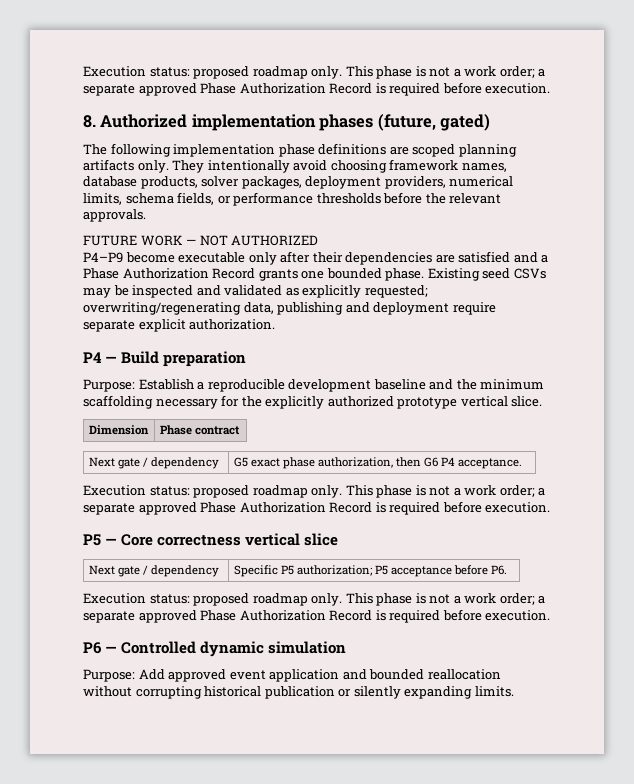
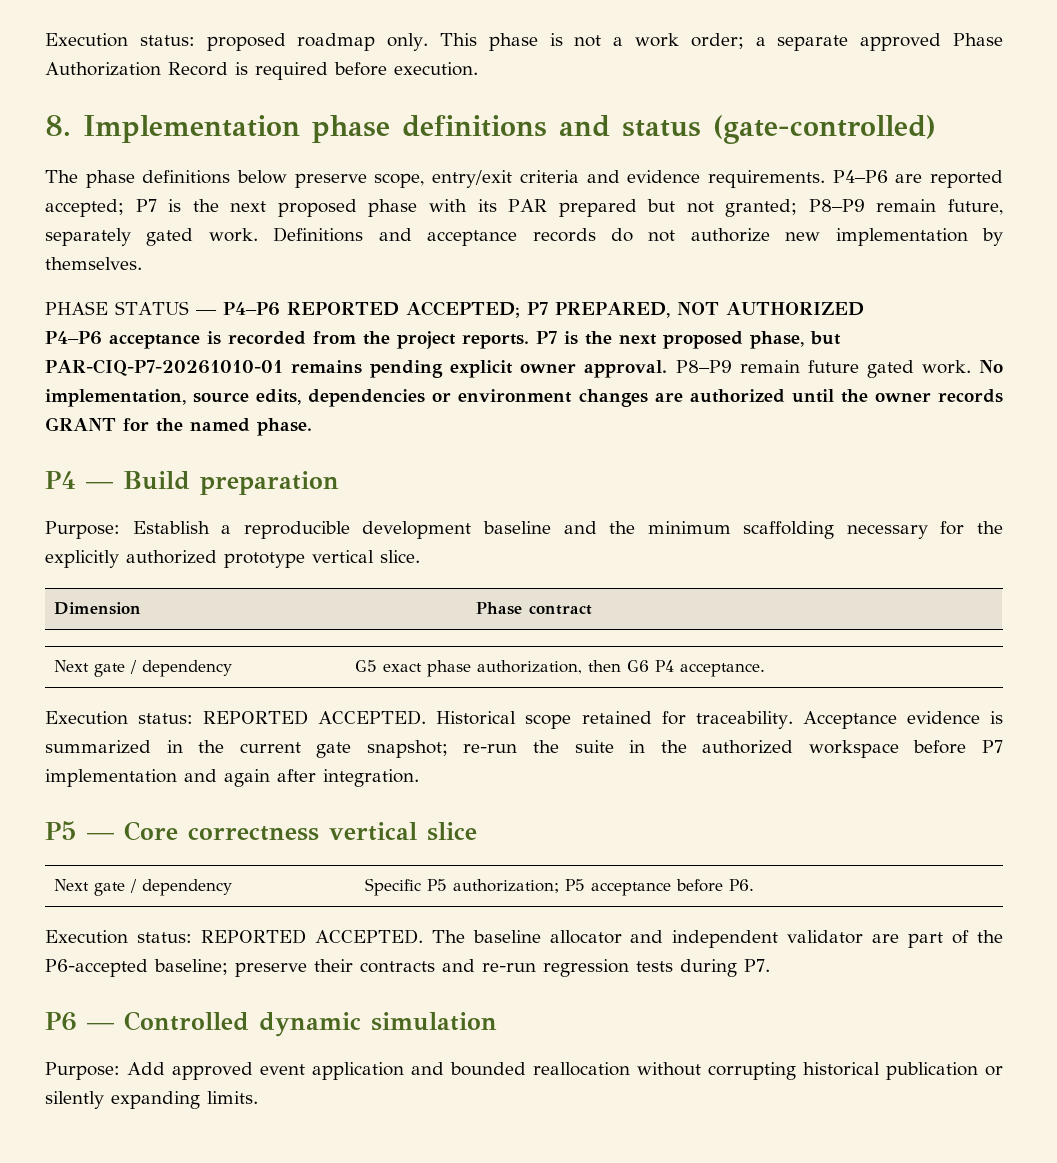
- 8. Authorized implementation phases (future, gated)
- The following implementation phase definitions are scoped planning artifacts only. They intentionally avoid choosing framework names, database products, solver packages, deployment providers, numerical limits, schema fields, or performance thresholds before the relevant approvals.
- FUTURE WORK — NOT AUTHORIZED
- P4–P9 become executable only after their dependencies are satisfied and a Phase Authorization Record grants one bounded phase. Existing seed CSVs may be inspected and validated as explicitly requested; overwriting/regenerating data, publishing and deployment require separate explicit authorization.
+ 8. Implementation phase definitions and status (gate-controlled)
+ The phase definitions below preserve scope, entry/exit criteria and evidence requirements. P4–P6 are reported accepted; P7 is the next proposed phase with its PAR prepared but not granted; P8–P9 remain future, separately gated work. Definitions and acceptance records do not authorize new implementation by themselves.
+ PHASE STATUS — P4–P6 REPORTED ACCEPTED; P7 PREPARED, NOT AUTHORIZED
+ P4–P6 acceptance is recorded from the project reports. P7 is the next proposed phase, but PAR-CIQ-P7-20261010-01 remains pending explicit owner approval. P8–P9 remain future gated work. No implementation, source edits, dependencies or environment changes are authorized until the owner records GRANT for the named phase.
  Next gate / dependency | G5 exact phase authorization, then G6 P4 acceptance.
- Execution status: proposed roadmap only. This phase is not a work order; a separate approved Phase Authorization Record is required before execution.
+ Execution status: REPORTED ACCEPTED. Historical scope retained for traceability. Acceptance evidence is summarized in the current gate snapshot; re-run the suite in the authorized workspace before P7 implementation and again after integration.
  Next gate / dependency | Specific P5 authorization; P5 acceptance before P6.
- Execution status: proposed roadmap only. This phase is not a work order; a separate approved Phase Authorization Record is required before execution.
+ Execution status: REPORTED ACCEPTED. The baseline allocator and independent validator are part of the P6-accepted baseline; preserve their contracts and re-run regression tests during P7.

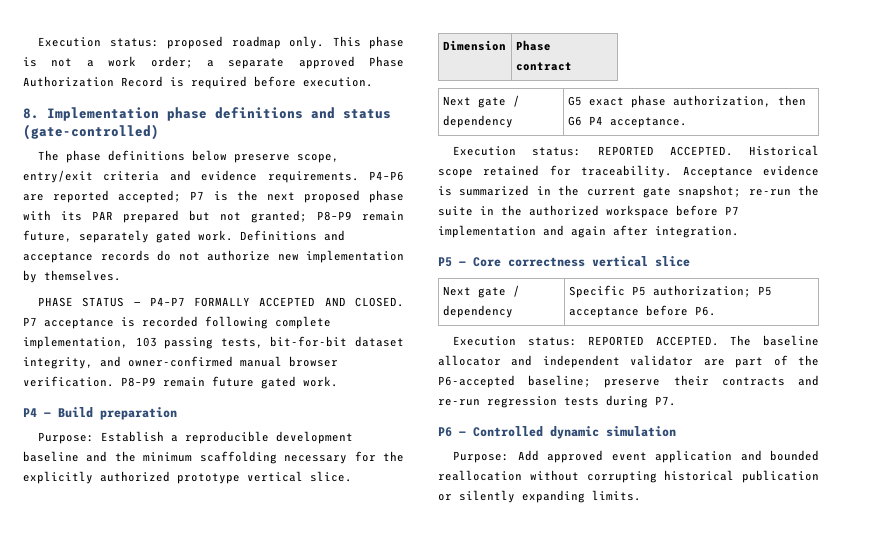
- PHASE STATUS — P4–P6 REPORTED ACCEPTED; P7 PREPARED, NOT AUTHORIZED
- P4–P6 acceptance is recorded from the project reports. P7 is the next proposed phase, but PAR-CIQ-P7-20261010-01 remains pending explicit owner approval.
+ PHASE STATUS — P4–P7 FORMALLY ACCEPTED AND CLOSED. P7 acceptance is recorded following complete implementation, 103 passing tests, bit-for-bit dataset integrity, and owner-confirmed manual browser verification.
- No implementation, source edits, dependencies or environment changes are authorized until the owner records GRANT for the named phase.

